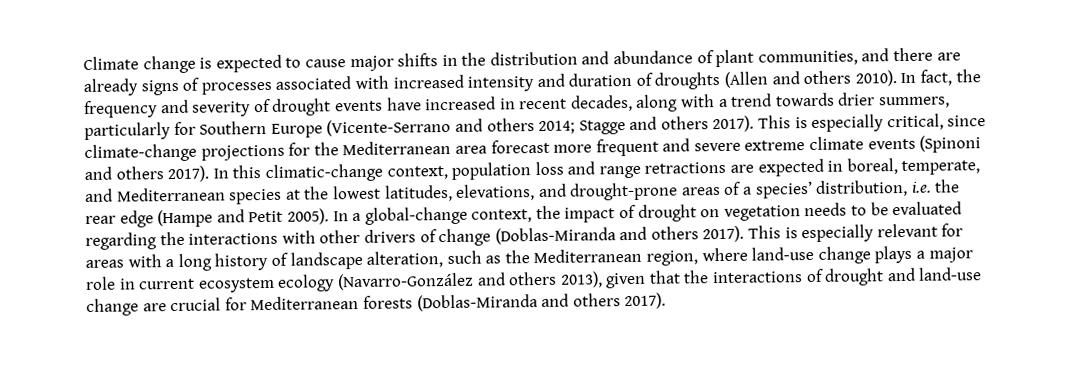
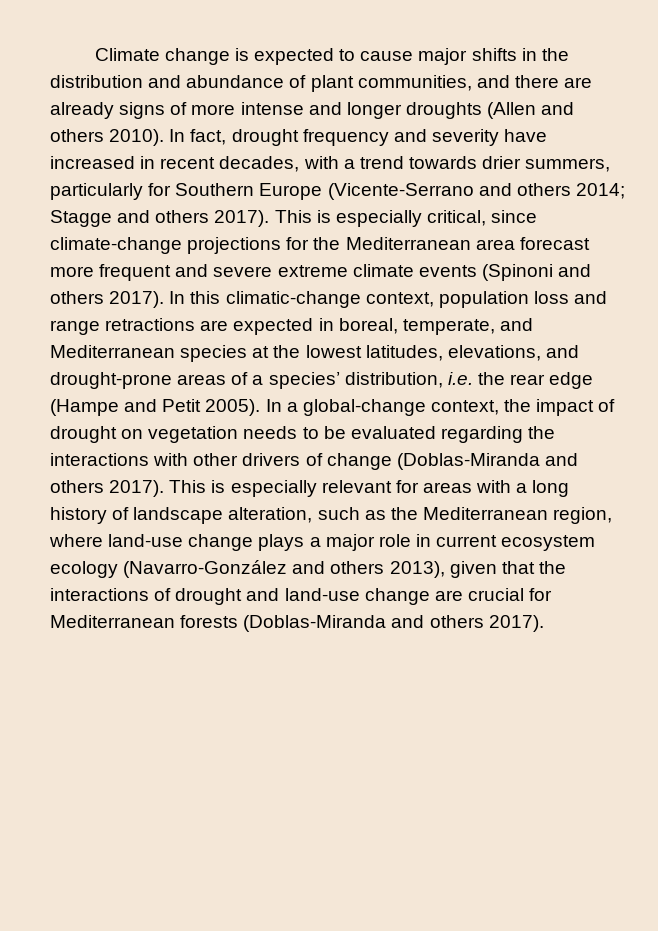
- Climate change is expected to cause major shifts in the distribution and abundance of plant communities, and there are already signs of processes associated with increased intensity and duration of droughts (Allen and others 2010).
+ Climate change is expected to cause major shifts in the distribution and abundance of plant communities, and there are already signs of more intense and longer droughts (Allen and others 2010).
- In fact, the frequency and severity of drought events have increased in recent decades, along with a trend towards drier summers, particularly for Southern Europe (Vicente-Serrano and others 2014; Stagge and others 2017).
+ In fact, drought frequency and severity have increased in recent decades, with a trend towards drier summers, particularly for Southern Europe (Vicente-Serrano and others 2014; Stagge and others 2017).

